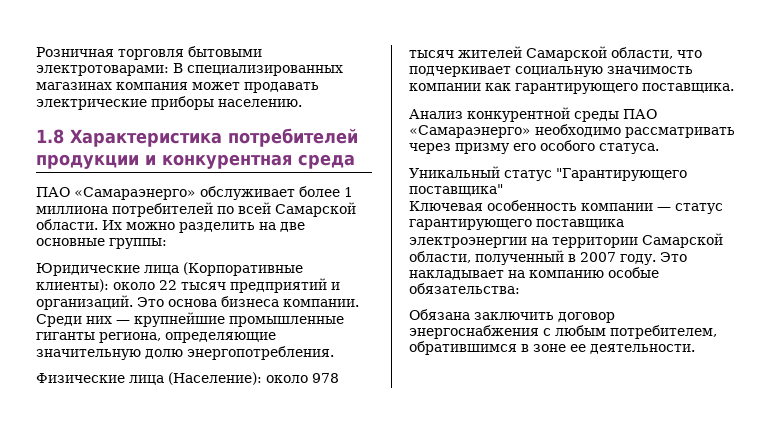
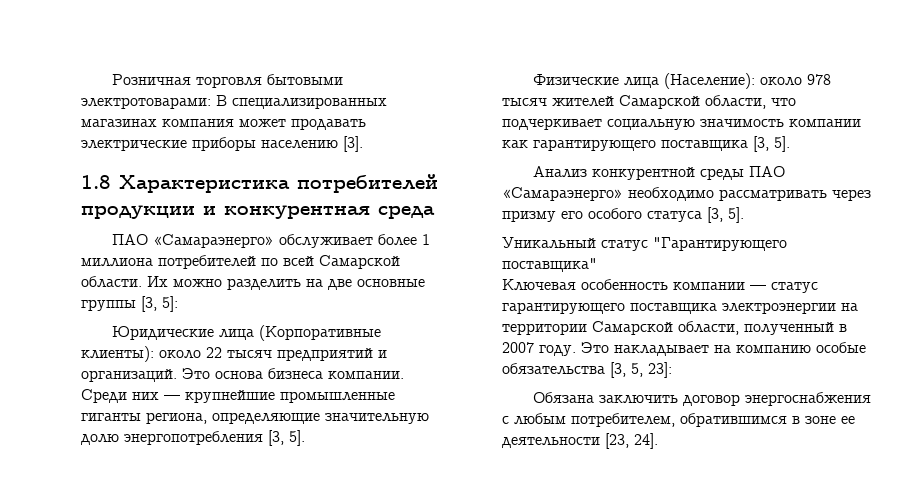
- Розничная торговля бытовыми электротоварами: В специализированных магазинах компания может продавать электрические приборы населению.
+ Розничная торговля бытовыми электротоварами: В специализированных магазинах компания может продавать электрические приборы населению [3].
- Их можно разделить на две основные группы:
+ Их можно разделить на две основные группы [3, 5]:
- Среди них — крупнейшие промышленные гиганты региона, определяющие значительную долю энергопотребления.
+ Среди них — крупнейшие промышленные гиганты региона, определяющие значительную долю энергопотребления [3, 5].
- Физические лица (Население): около 978 тысяч жителей Самарской области, что подчеркивает социальную значимость компании как гарантирующего поставщика.
+ Физические лица (Население): около 978 тысяч жителей Самарской области, что подчеркивает социальную значимость компании как гарантирующего поставщика [3, 5].
- Анализ конкурентной среды ПАО «Самараэнерго» необходимо рассматривать через призму его особого статуса.
+ Анализ конкурентной среды ПАО «Самараэнерго» необходимо рассматривать через призму его особого статуса [3, 5].
- Это накладывает на компанию особые обязательства:
+ Это накладывает на компанию особые обязательства [3, 5, 23]:
- Обязана заключить договор энергоснабжения с любым потребителем, обратившимся в зоне ее деятельности.
+ Обязана заключить договор энергоснабжения с любым потребителем, обратившимся в зоне ее деятельности [23, 24].

